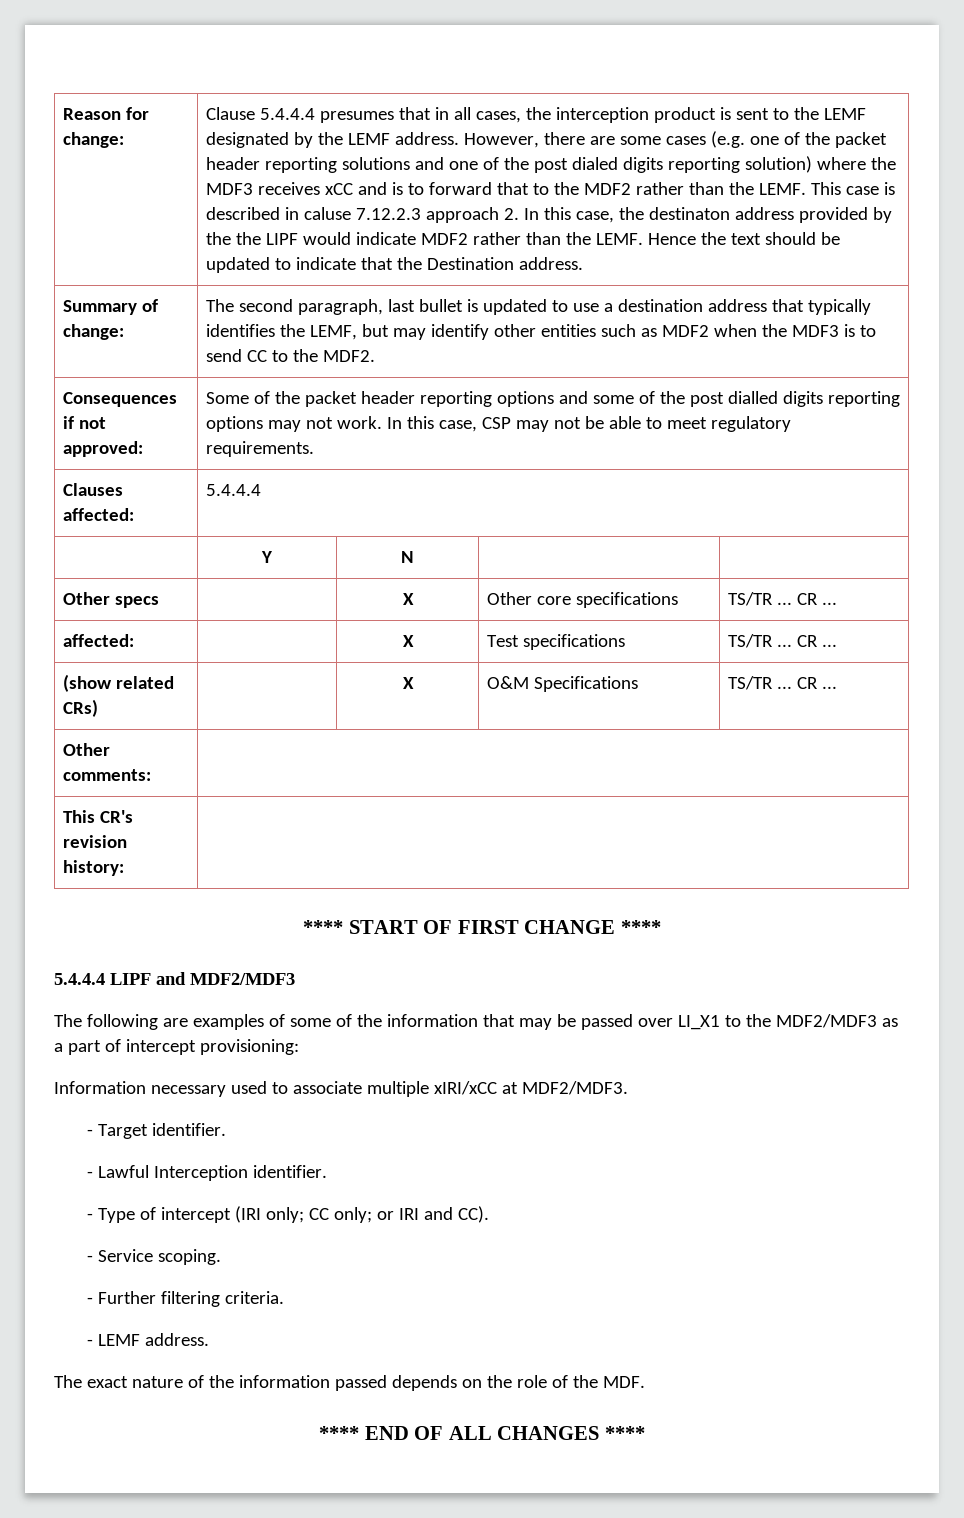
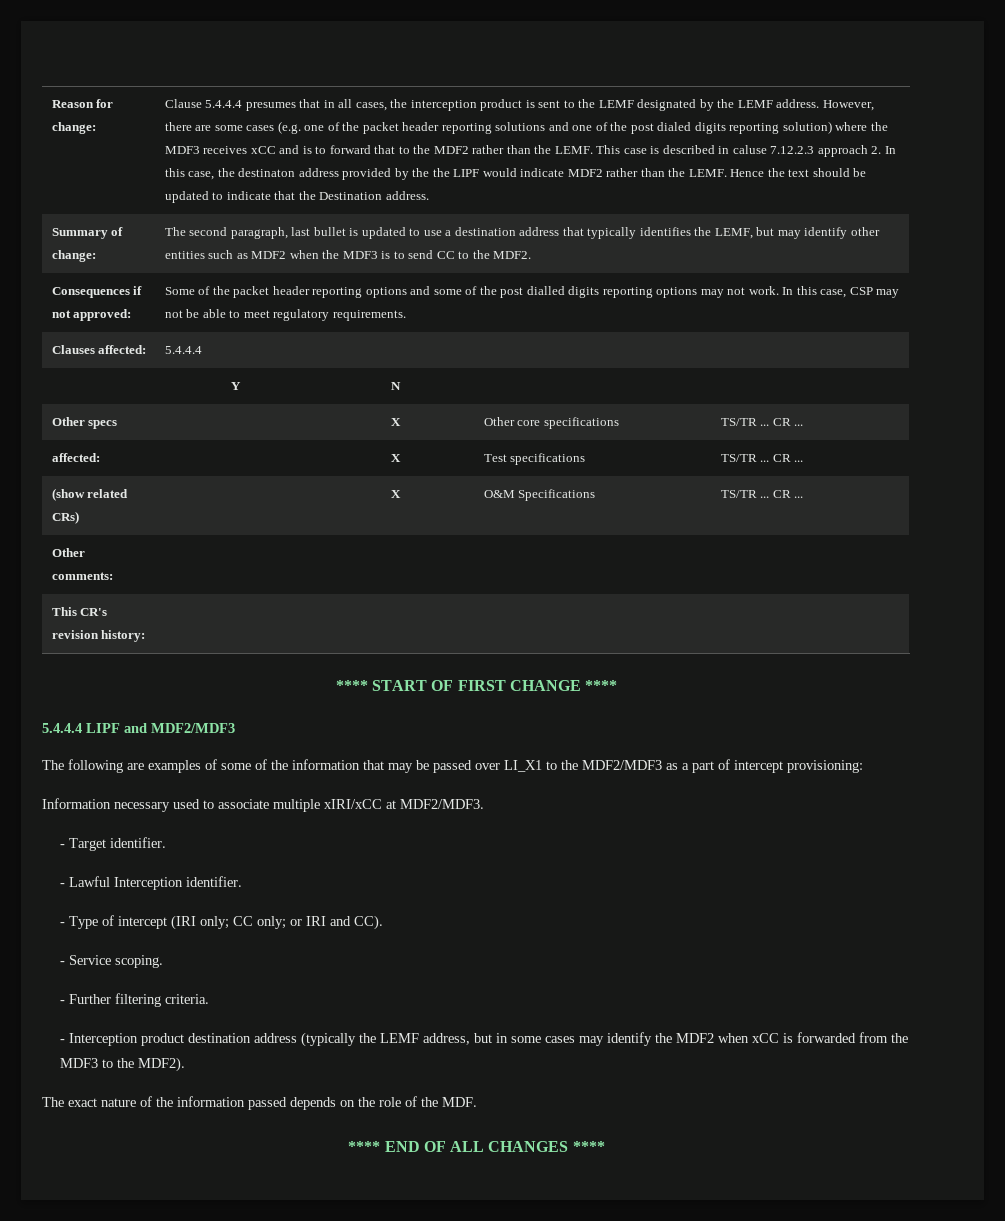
- - LEMF address.
+ - Interception product destination address (typically the LEMF address, but in some cases may identify the MDF2 when xCC is forwarded from the MDF3 to the MDF2).

